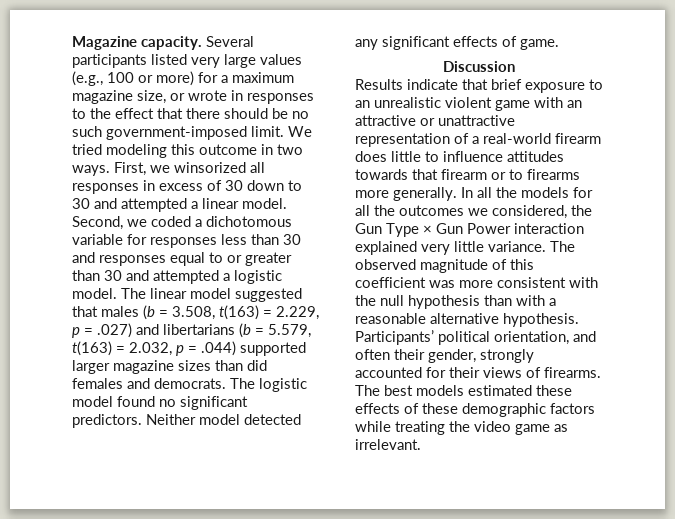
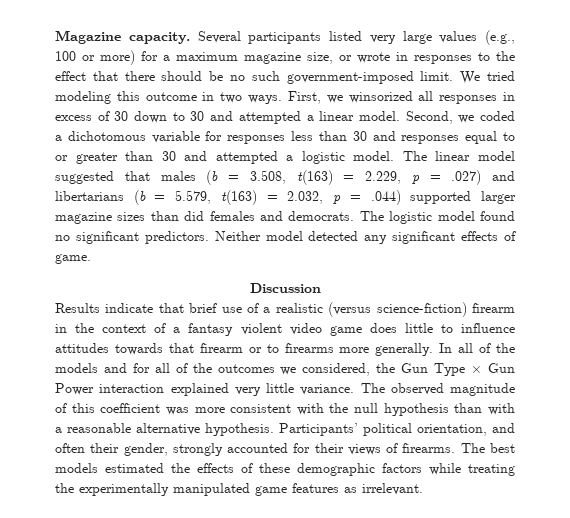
- Results indicate that brief exposure to an unrealistic violent game with an attractive or unattractive representation of a real-world firearm does little to influence attitudes towards that firearm or to firearms more generally.
+ Results indicate that brief use of a realistic (versus science-fiction) firearm in the context of a fantasy violent video game does little to influence attitudes towards that firearm or to firearms more generally.
- In all the models for all the outcomes we considered, the Gun Type × Gun Power interaction explained very little variance.
+ In all of the models and for all of the outcomes we considered, the Gun Type × Gun Power interaction explained very little variance.
- The best models estimated these effects of these demographic factors while treating the video game as irrelevant.
+ The best models estimated the effects of these demographic factors while treating the experimentally manipulated game features as irrelevant.

